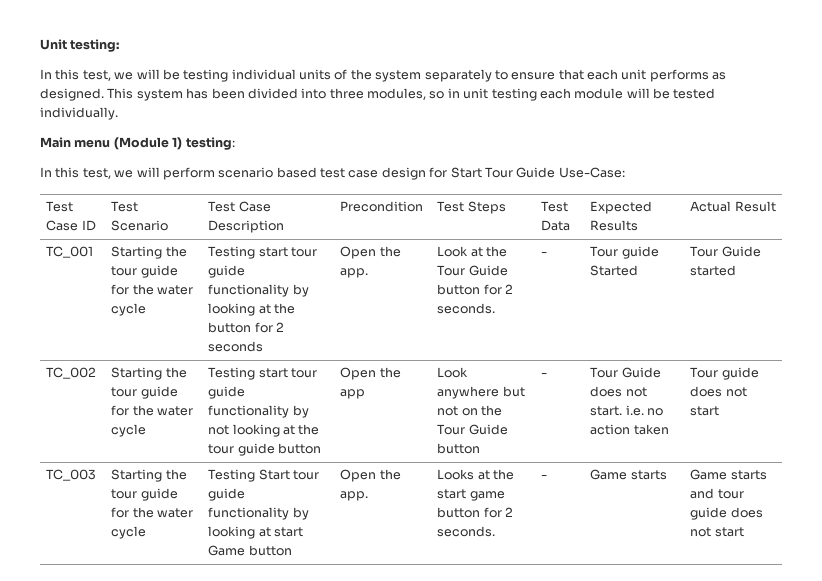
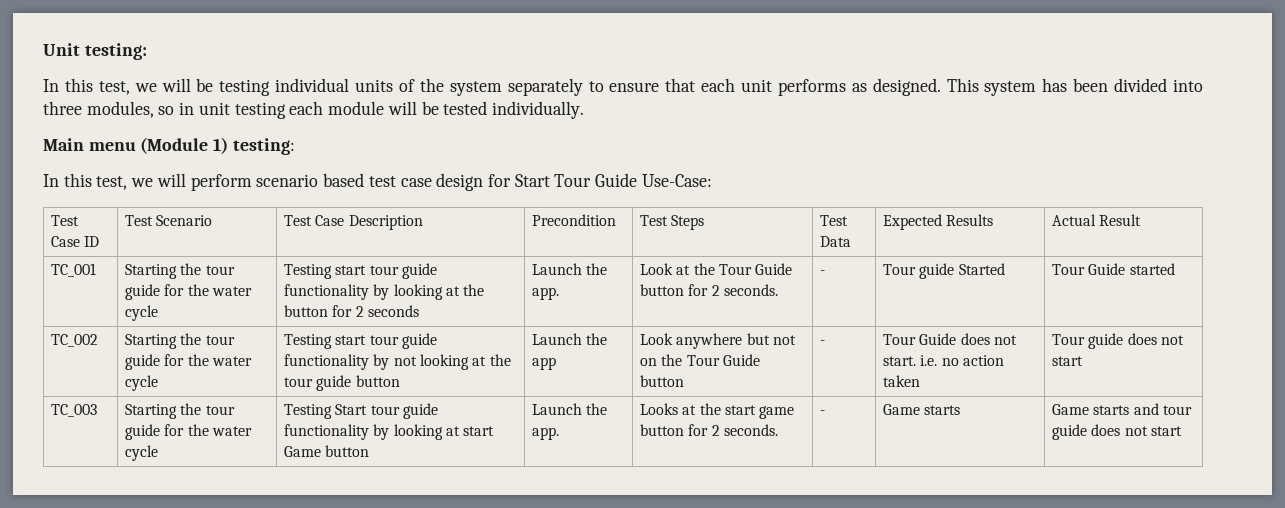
- Testing start tour guide functionality by looking at the button for 2 seconds | Open the app.
+ Testing start tour guide functionality by looking at the button for 2 seconds | Launch the app.
- Open the app
+ Launch the app
- Testing Start tour guide functionality by looking at start Game button | Open the app.
+ Testing Start tour guide functionality by looking at start Game button | Launch the app.

